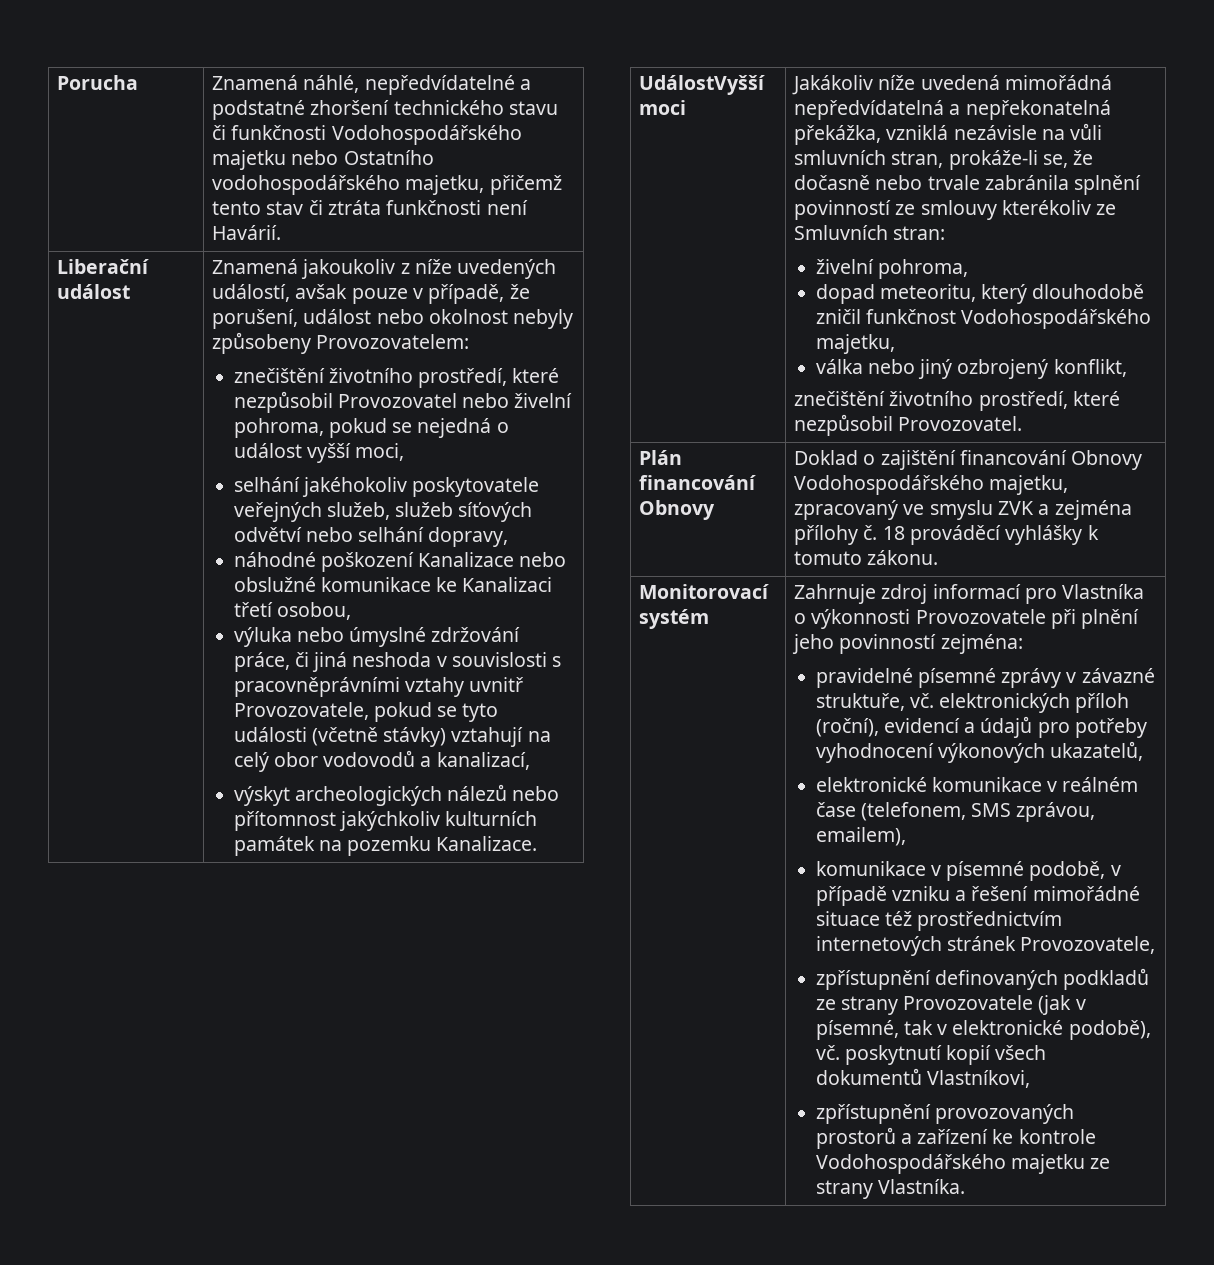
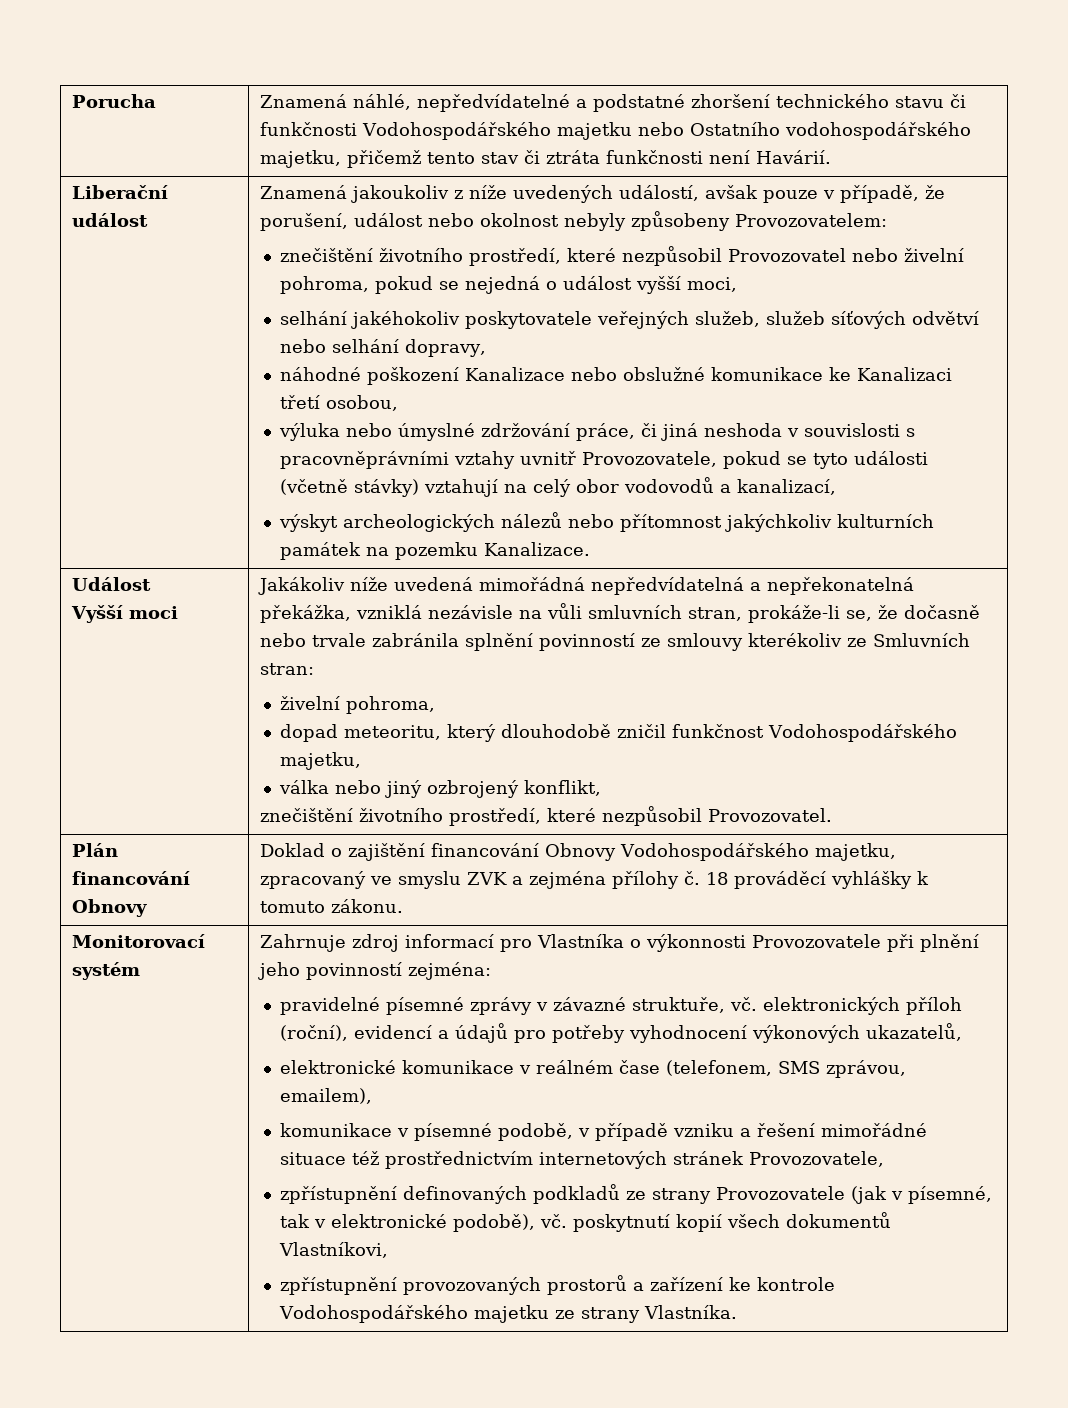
- UdálostVyšší moci
+ Událost
+ Vyšší moci

